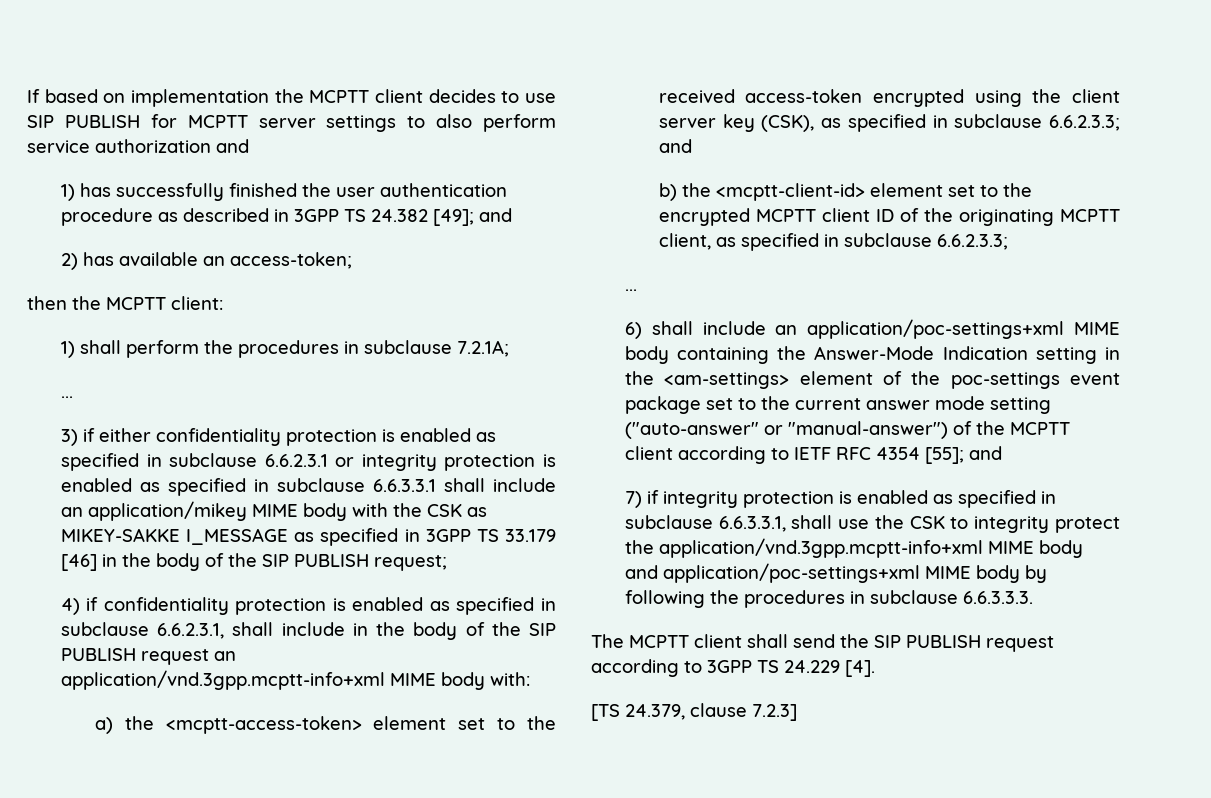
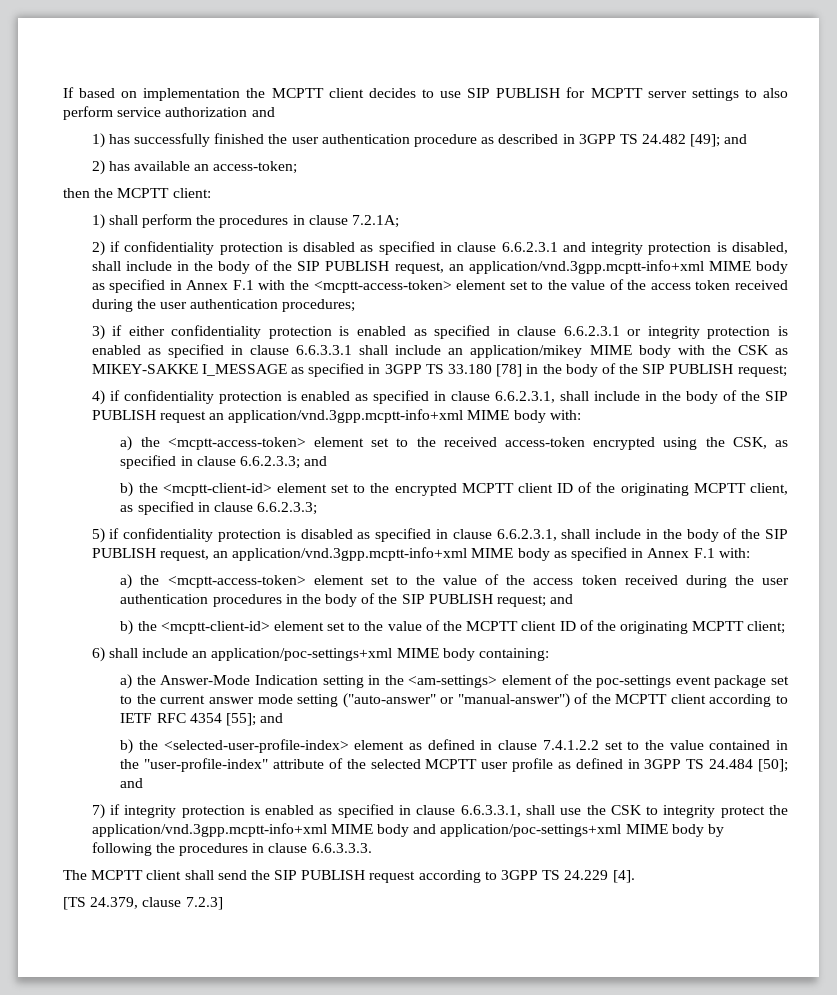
- 1) has successfully finished the user authentication procedure as described in 3GPP TS 24.382 [49]; and
+ 1) has successfully finished the user authentication procedure as described in 3GPP TS 24.482 [49]; and
- 1) shall perform the procedures in subclause 7.2.1A;
- ...
+ 1) shall perform the procedures in clause 7.2.1A;
+ 2) if confidentiality protection is disabled as specified in clause 6.6.2.3.1 and integrity protection is disabled, shall include in the body of the SIP PUBLISH request, an application/vnd.3gpp.mcptt-info+xml MIME body as specified in Annex F.1 with the <mcptt-access-token> element set to the value of the access token received during the user authentication procedures;
- 3) if either confidentiality protection is enabled as specified in subclause 6.6.2.3.1 or integrity protection is enabled as specified in subclause 6.6.3.3.1 shall include an application/mikey MIME body with the CSK as MIKEY-SAKKE I_MESSAGE as specified in 3GPP TS 33.179 [46] in the body of the SIP PUBLISH request;
+ 3) if either confidentiality protection is enabled as specified in clause 6.6.2.3.1 or integrity protection is enabled as specified in clause 6.6.3.3.1 shall include an application/mikey MIME body with the CSK as MIKEY-SAKKE I_MESSAGE as specified in 3GPP TS 33.180 [78] in the body of the SIP PUBLISH request;
- 4) if confidentiality protection is enabled as specified in subclause 6.6.2.3.1, shall include in the body of the SIP PUBLISH request an application/vnd.3gpp.mcptt-info+xml MIME body with:
+ 4) if confidentiality protection is enabled as specified in clause 6.6.2.3.1, shall include in the body of the SIP PUBLISH request an application/vnd.3gpp.mcptt-info+xml MIME body with:
- a) the <mcptt-access-token> element set to the received access-token encrypted using the client server key (CSK), as specified in subclause 6.6.2.3.3; and
+ a) the <mcptt-access-token> element set to the received access-token encrypted using the CSK, as specified in clause 6.6.2.3.3; and
- b) the <mcptt-client-id> element set to the encrypted MCPTT client ID of the originating MCPTT client, as specified in subclause 6.6.2.3.3;
- ...
+ b) the <mcptt-client-id> element set to the encrypted MCPTT client ID of the originating MCPTT client, as specified in clause 6.6.2.3.3;
+ 5) if confidentiality protection is disabled as specified in clause 6.6.2.3.1, shall include in the body of the SIP PUBLISH request, an application/vnd.3gpp.mcptt-info+xml MIME body as specified in Annex F.1 with:
+ a) the <mcptt-access-token> element set to the value of the access token received during the user authentication procedures in the body of the SIP PUBLISH request; and
+ b) the <mcptt-client-id> element set to the value of the MCPTT client ID of the originating MCPTT client;
- 6) shall include an application/poc-settings+xml MIME body containing the Answer-Mode Indication setting in the <am-settings> element of the poc-settings event package set to the current answer mode setting ("auto-answer" or "manual-answer") of the MCPTT client according to IETF RFC 4354 [55]; and
+ 6) shall include an application/poc-settings+xml MIME body containing:
+ a) the Answer-Mode Indication setting in the <am-settings> element of the poc-settings event package set to the current answer mode setting ("auto-answer" or "manual-answer") of the MCPTT client according to IETF RFC 4354 [55]; and
+ b) the <selected-user-profile-index> element as defined in clause 7.4.1.2.2 set to the value contained in the "user-profile-index" attribute of the selected MCPTT user profile as defined in 3GPP TS 24.484 [50]; and
- 7) if integrity protection is enabled as specified in subclause 6.6.3.3.1, shall use the CSK to integrity protect the application/vnd.3gpp.mcptt-info+xml MIME body and application/poc-settings+xml MIME body by following the procedures in subclause 6.6.3.3.3.
+ 7) if integrity protection is enabled as specified in clause 6.6.3.3.1, shall use the CSK to integrity protect the application/vnd.3gpp.mcptt-info+xml MIME body and application/poc-settings+xml MIME body by following the procedures in clause 6.6.3.3.3.

